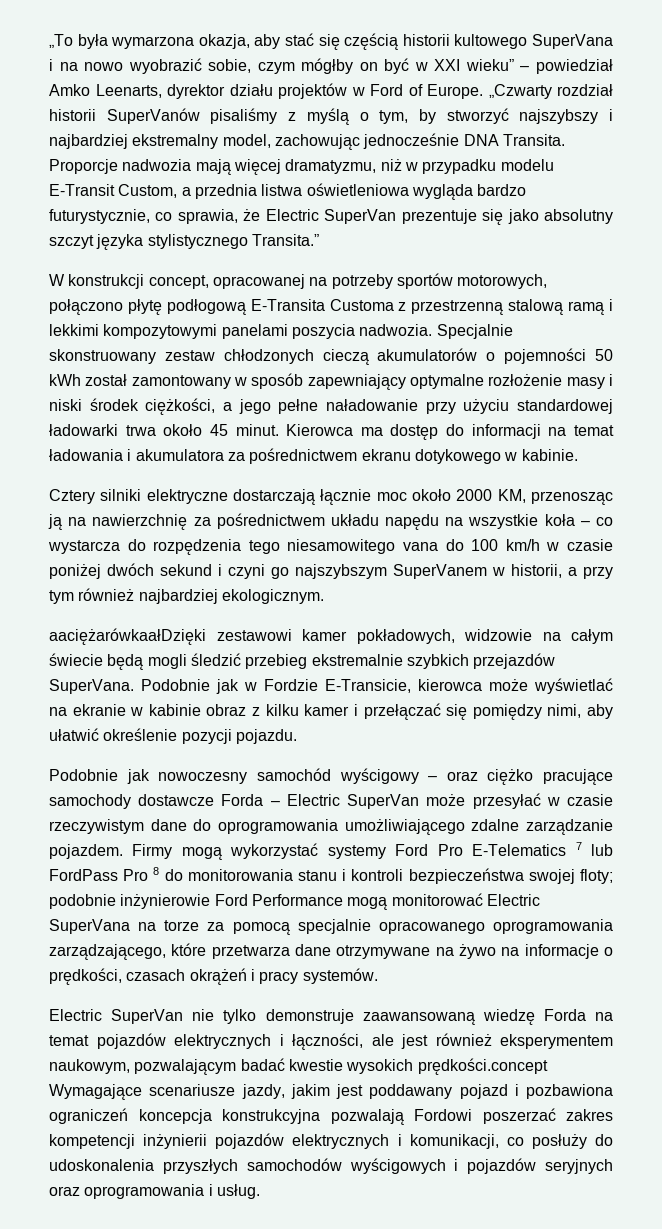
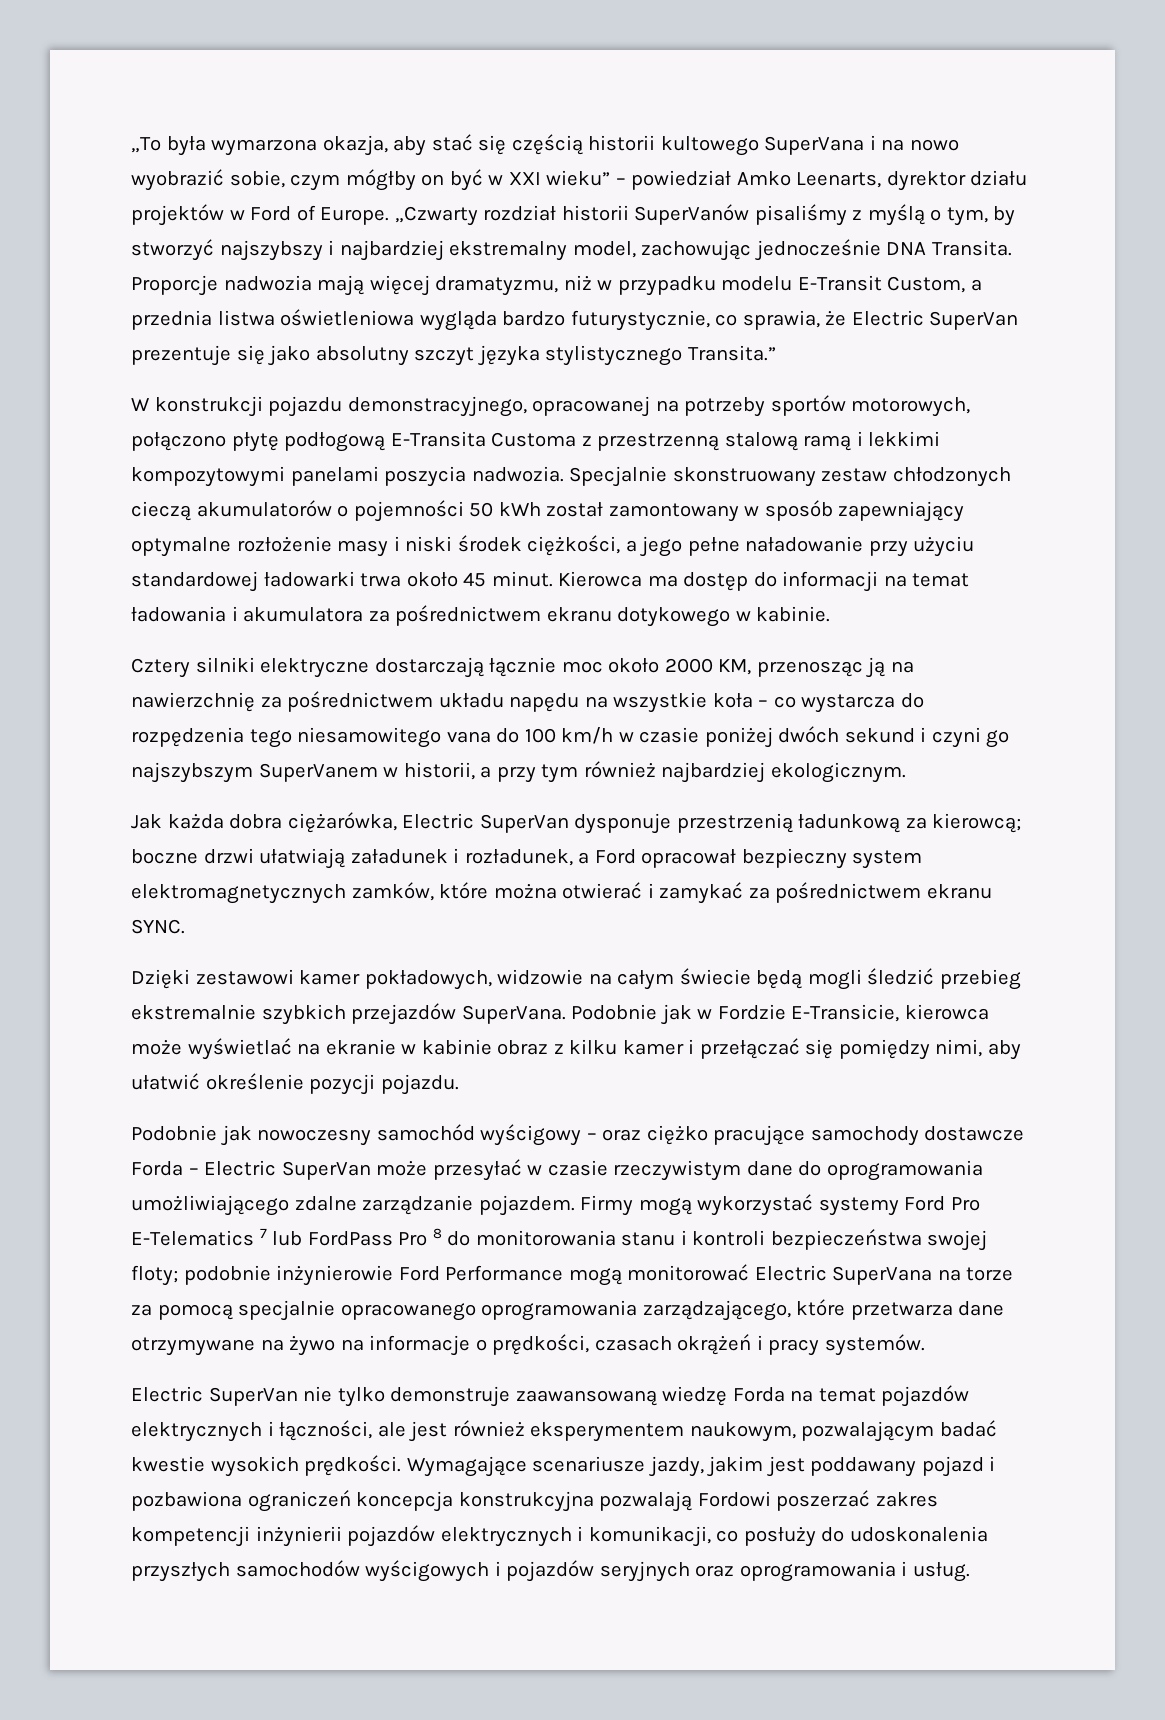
- W konstrukcji concept, opracowanej na potrzeby sportów motorowych, połączono płytę podłogową E-Transita Customa z przestrzenną stalową ramą i lekkimi kompozytowymi panelami poszycia nadwozia.
+ W konstrukcji pojazdu demonstracyjnego, opracowanej na potrzeby sportów motorowych, połączono płytę podłogową E-Transita Customa z przestrzenną stalową ramą i lekkimi kompozytowymi panelami poszycia nadwozia.
- aaciężarówkaałDzięki zestawowi kamer pokładowych, widzowie na całym świecie będą mogli śledzić przebieg ekstremalnie szybkich przejazdów SuperVana.
+ Jak każda dobra ciężarówka, Electric SuperVan dysponuje przestrzenią ładunkową za kierowcą; boczne drzwi ułatwiają załadunek i rozładunek, a Ford opracował bezpieczny system elektromagnetycznych zamków, które można otwierać i zamykać za pośrednictwem ekranu SYNC.
+ Dzięki zestawowi kamer pokładowych, widzowie na całym świecie będą mogli śledzić przebieg ekstremalnie szybkich przejazdów SuperVana.
- Electric SuperVan nie tylko demonstruje zaawansowaną wiedzę Forda na temat pojazdów elektrycznych i łączności, ale jest również eksperymentem naukowym, pozwalającym badać kwestie wysokich prędkości.concept Wymagające scenariusze jazdy, jakim jest poddawany pojazd i pozbawiona ograniczeń koncepcja konstrukcyjna pozwalają Fordowi poszerzać zakres kompetencji inżynierii pojazdów elektrycznych i komunikacji, co posłuży do udoskonalenia przyszłych samochodów wyścigowych i pojazdów seryjnych oraz oprogramowania i usług.
+ Electric SuperVan nie tylko demonstruje zaawansowaną wiedzę Forda na temat pojazdów elektrycznych i łączności, ale jest również eksperymentem naukowym, pozwalającym badać kwestie wysokich prędkości. Wymagające scenariusze jazdy, jakim jest poddawany pojazd i pozbawiona ograniczeń koncepcja konstrukcyjna pozwalają Fordowi poszerzać zakres kompetencji inżynierii pojazdów elektrycznych i komunikacji, co posłuży do udoskonalenia przyszłych samochodów wyścigowych i pojazdów seryjnych oraz oprogramowania i usług.

